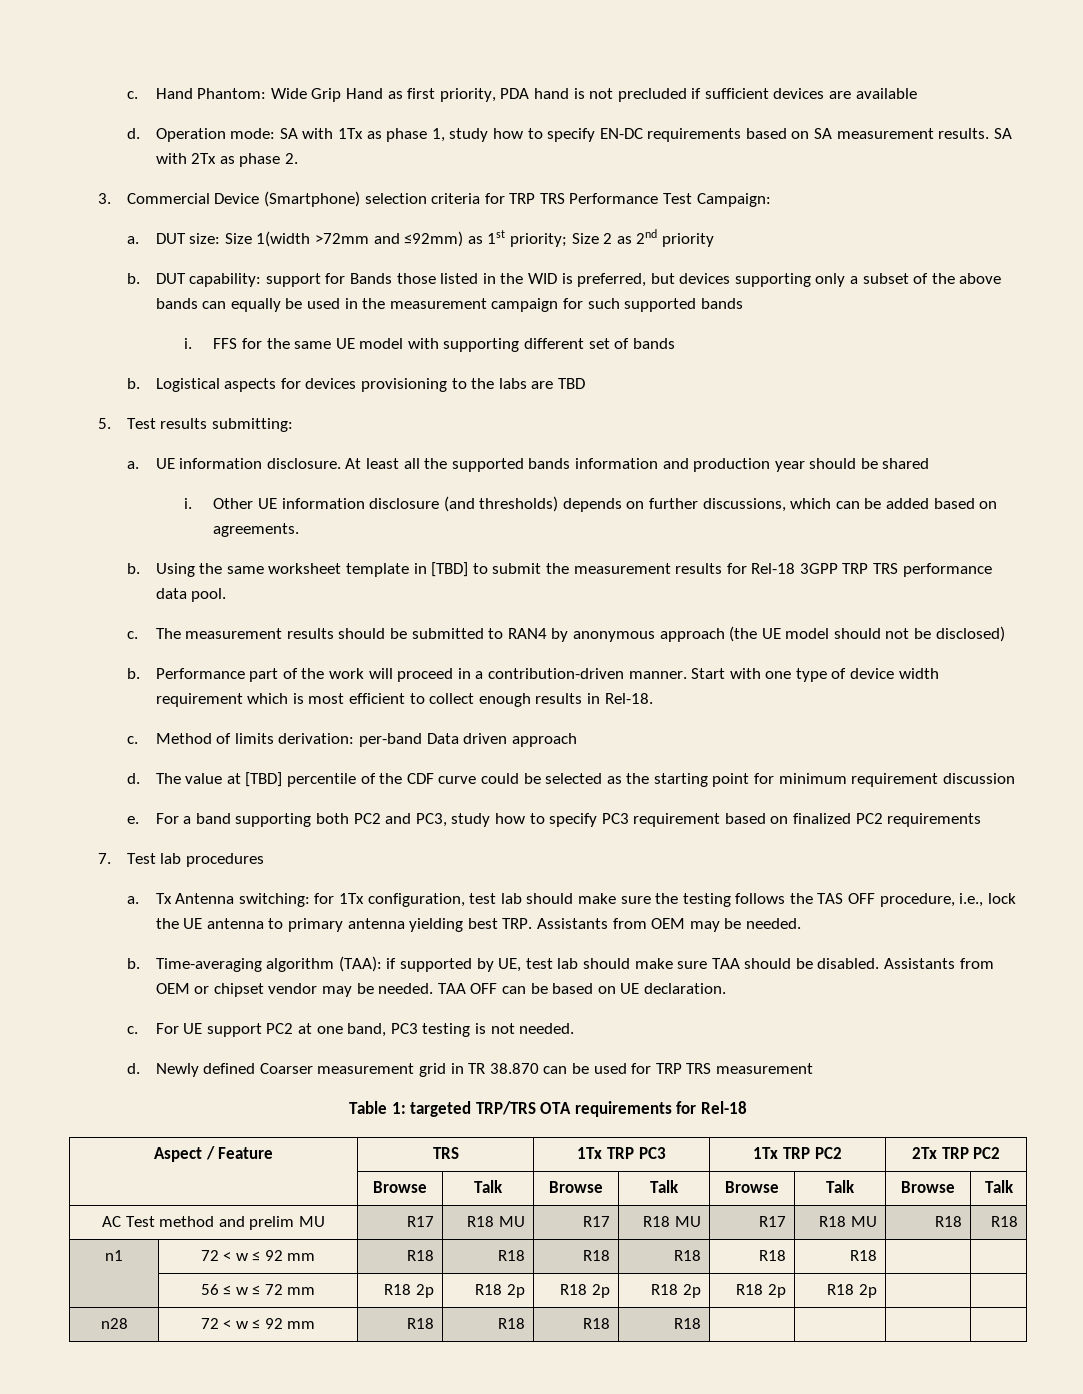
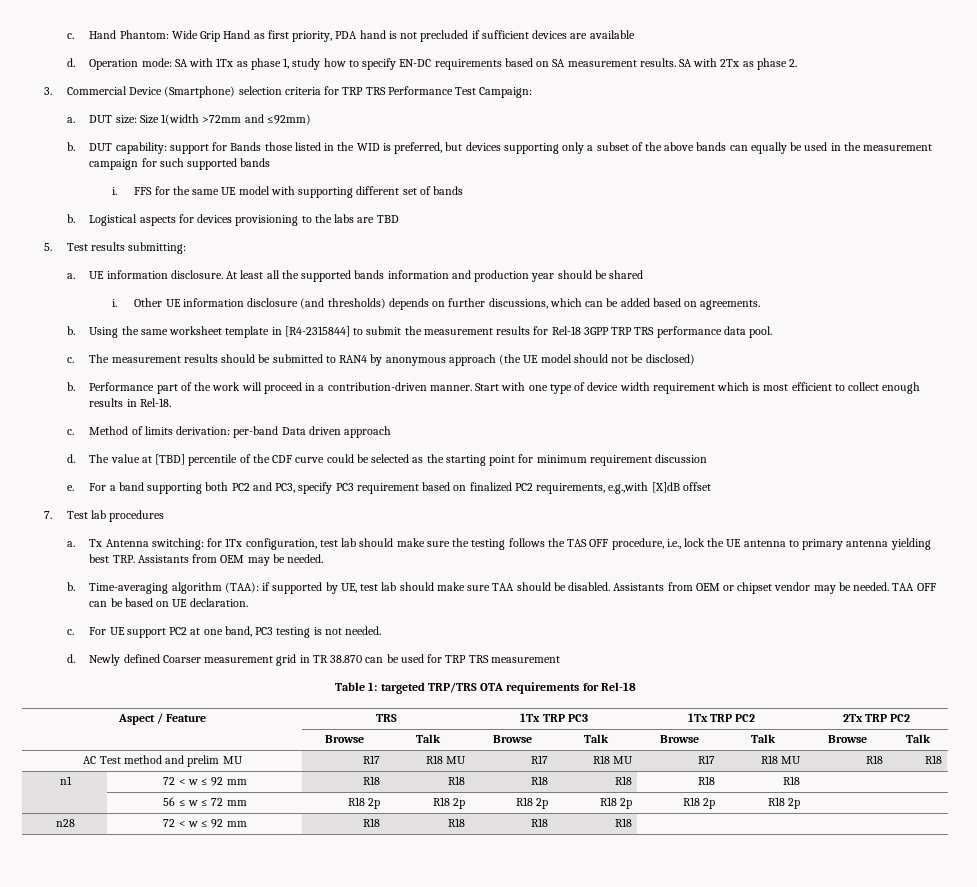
- DUT size: Size 1(width >72mm and ≤92mm) as 1st priority; Size 2 as 2nd priority
+ DUT size: Size 1(width >72mm and ≤92mm)
- Using the same worksheet template in [TBD] to submit the measurement results for Rel-18 3GPP TRP TRS performance data pool.
+ Using the same worksheet template in [R4-2315844] to submit the measurement results for Rel-18 3GPP TRP TRS performance data pool.
- For a band supporting both PC2 and PC3, study how to specify PC3 requirement based on finalized PC2 requirements
+ For a band supporting both PC2 and PC3, specify PC3 requirement based on finalized PC2 requirements, e.g.,with [X]dB offset

